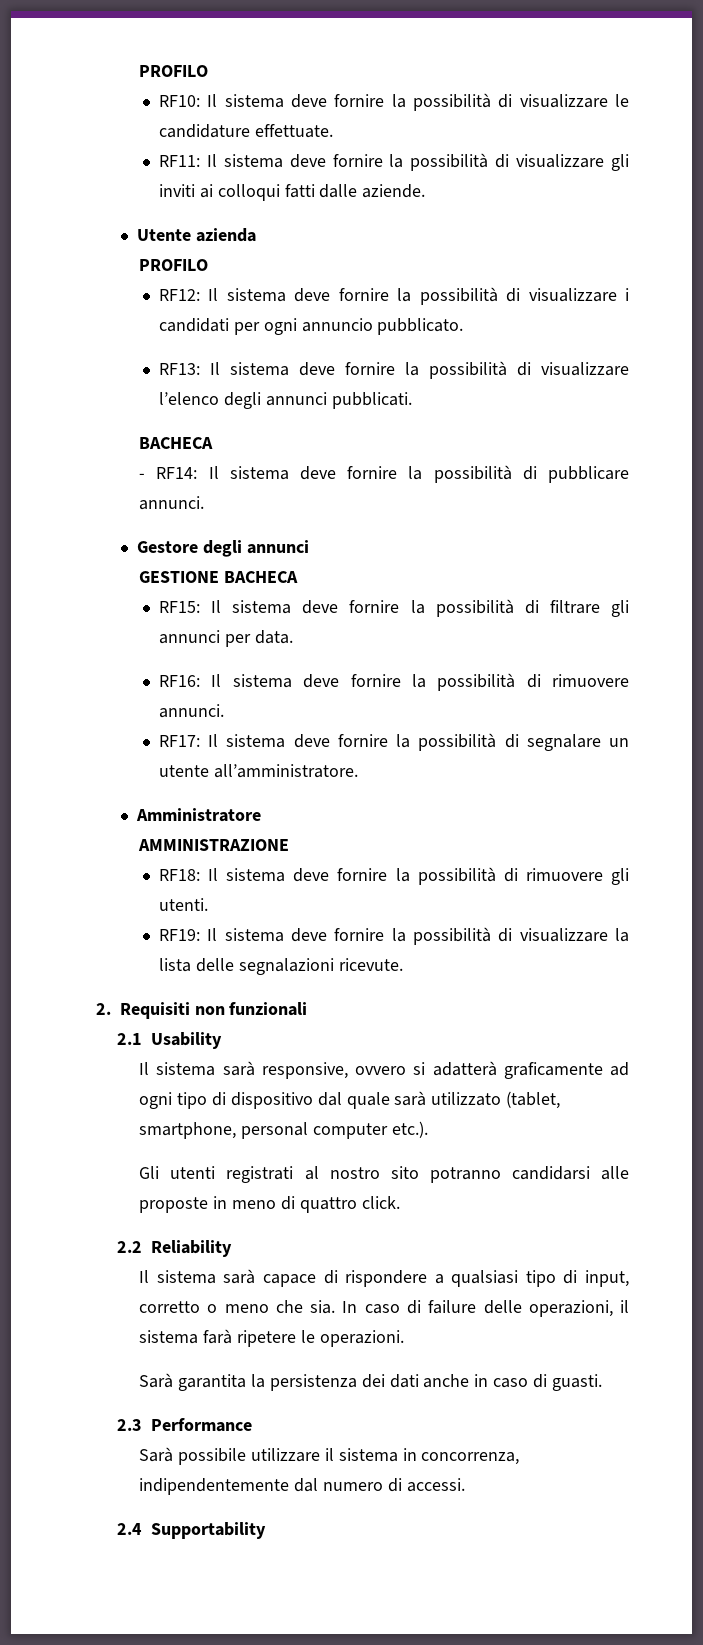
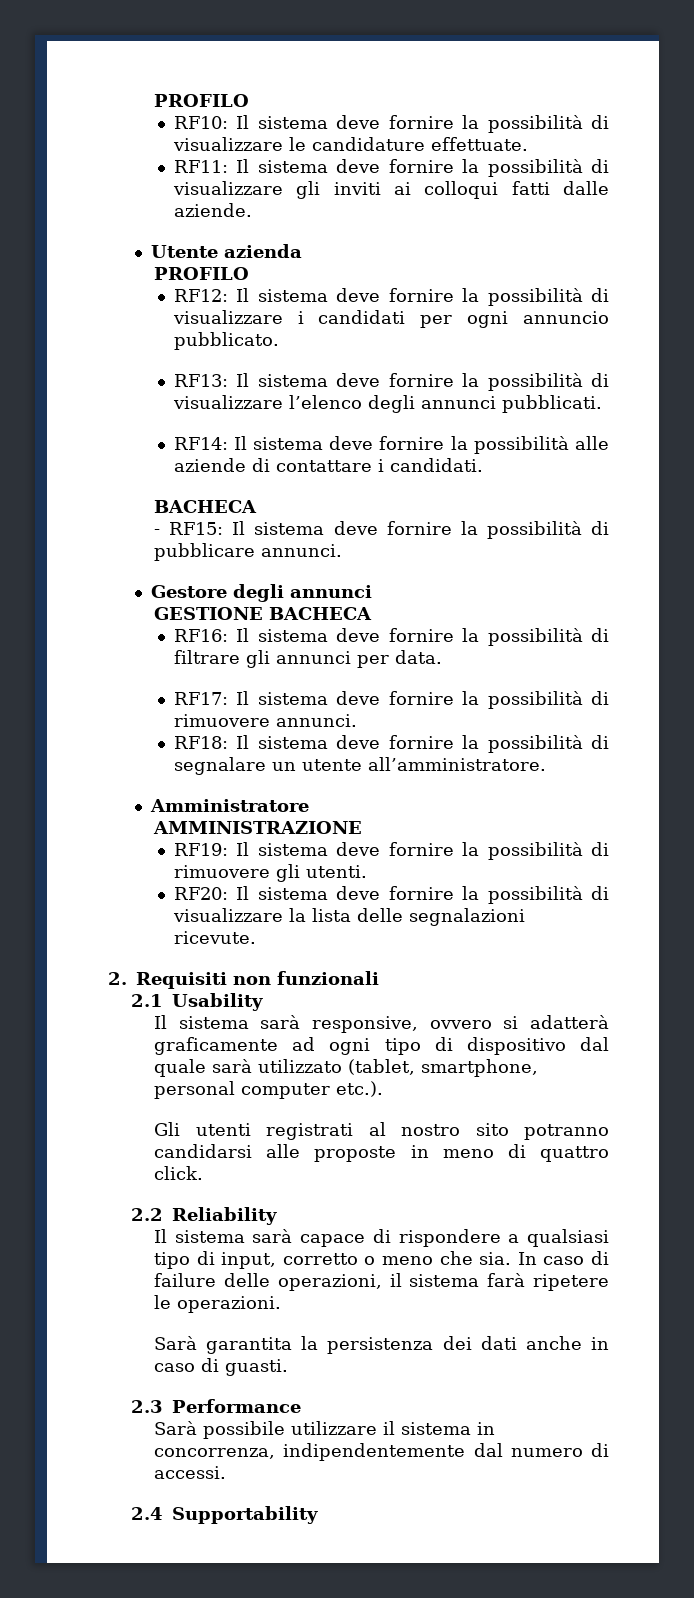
+ RF14: Il sistema deve fornire la possibilità alle aziende di contattare i candidati.
- - RF14: Il sistema deve fornire la possibilità di pubblicare annunci.
+ - RF15: Il sistema deve fornire la possibilità di pubblicare annunci.
- RF15: Il sistema deve fornire la possibilità di filtrare gli annunci per data.
+ RF16: Il sistema deve fornire la possibilità di filtrare gli annunci per data.
- RF16: Il sistema deve fornire la possibilità di rimuovere annunci.
+ RF17: Il sistema deve fornire la possibilità di rimuovere annunci.
- RF17: Il sistema deve fornire la possibilità di segnalare un utente all’amministratore.
+ RF18: Il sistema deve fornire la possibilità di segnalare un utente all’amministratore.
- RF18: Il sistema deve fornire la possibilità di rimuovere gli utenti.
+ RF19: Il sistema deve fornire la possibilità di rimuovere gli utenti.
- RF19: Il sistema deve fornire la possibilità di visualizzare la lista delle segnalazioni ricevute.
+ RF20: Il sistema deve fornire la possibilità di visualizzare la lista delle segnalazioni ricevute.

